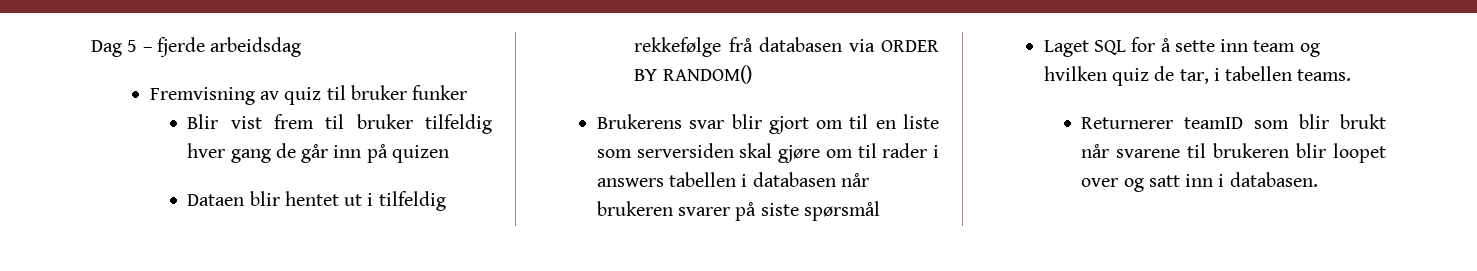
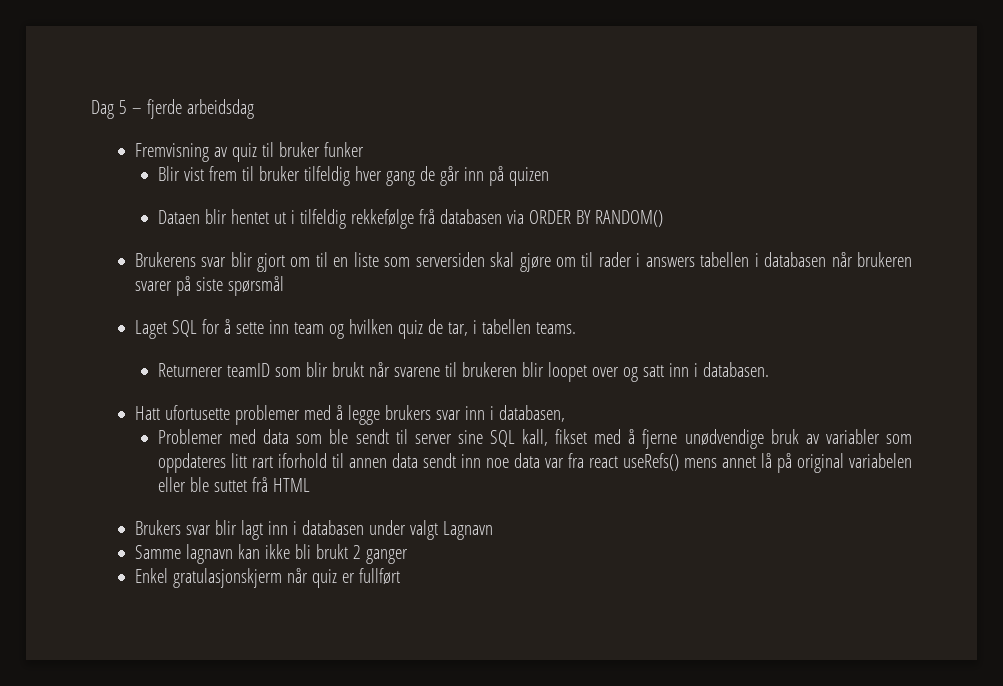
+ Hatt ufortusette problemer med å legge brukers svar inn i databasen,
+ Problemer med data som ble sendt til server sine SQL kall, fikset med å fjerne unødvendige bruk av variabler som oppdateres litt rart iforhold til annen data sendt inn noe data var fra react useRefs() mens annet lå på original variabelen eller ble suttet frå HTML
+ Brukers svar blir lagt inn i databasen under valgt Lagnavn
+ Samme lagnavn kan ikke bli brukt 2 ganger
+ Enkel gratulasjonskjerm når quiz er fullført

